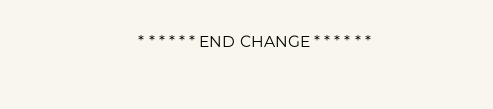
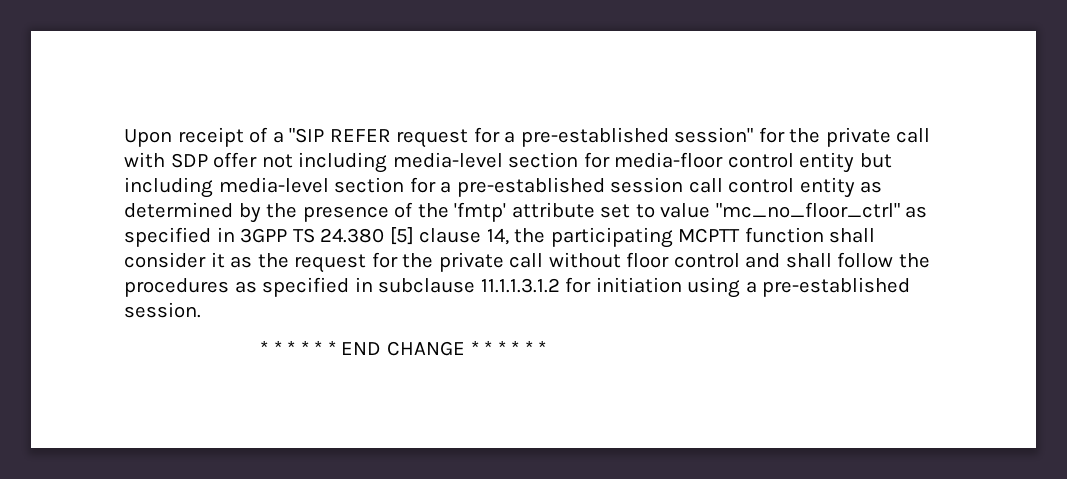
+ Upon receipt of a "SIP REFER request for a pre-established session" for the private call with SDP offer not including media-level section for media-floor control entity but including media-level section for a pre-established session call control entity as determined by the presence of the 'fmtp' attribute set to value "mc_no_floor_ctrl" as specified in 3GPP TS 24.380 [5] clause 14, the participating MCPTT function shall consider it as the request for the private call without floor control and shall follow the procedures as specified in subclause 11.1.1.3.1.2 for initiation using a pre-established session.

